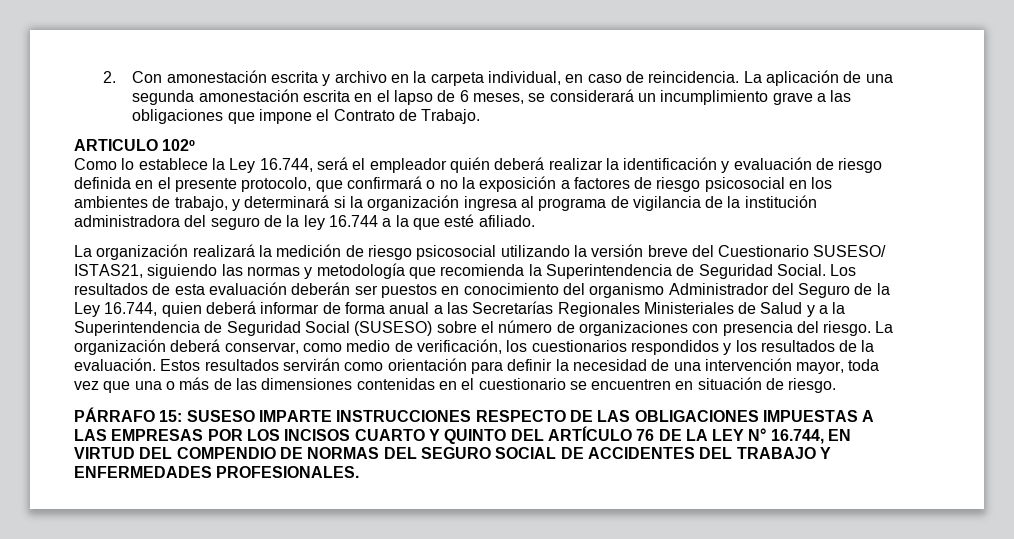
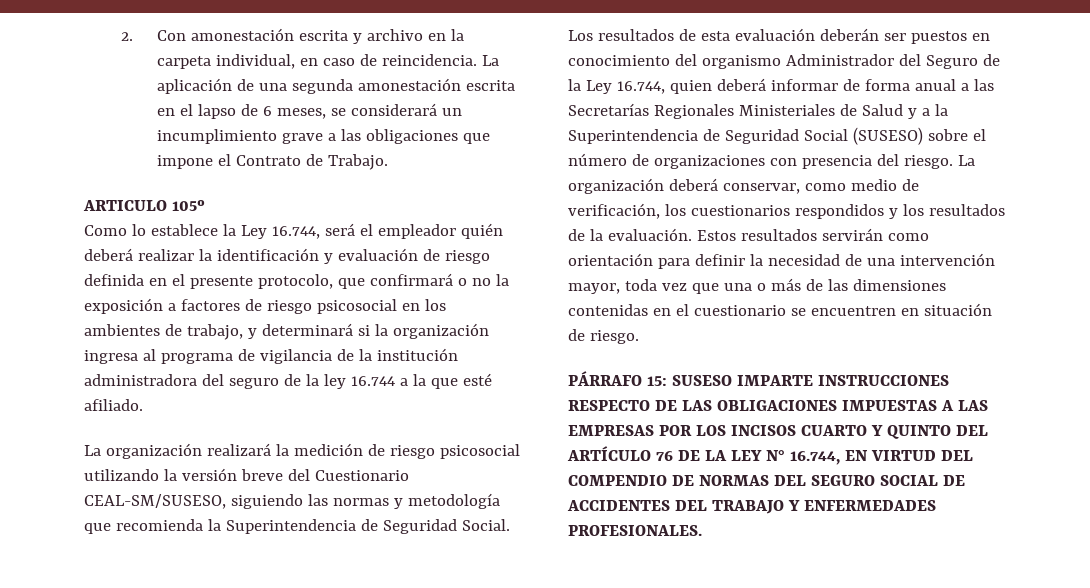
- ARTICULO 102º
+ ARTICULO 105º
- La organización realizará la medición de riesgo psicosocial utilizando la versión breve del Cuestionario SUSESO/ ISTAS21, siguiendo las normas y metodología que recomienda la Superintendencia de Seguridad Social.
+ La organización realizará la medición de riesgo psicosocial utilizando la versión breve del Cuestionario CEAL-SM/SUSESO, siguiendo las normas y metodología que recomienda la Superintendencia de Seguridad Social.

